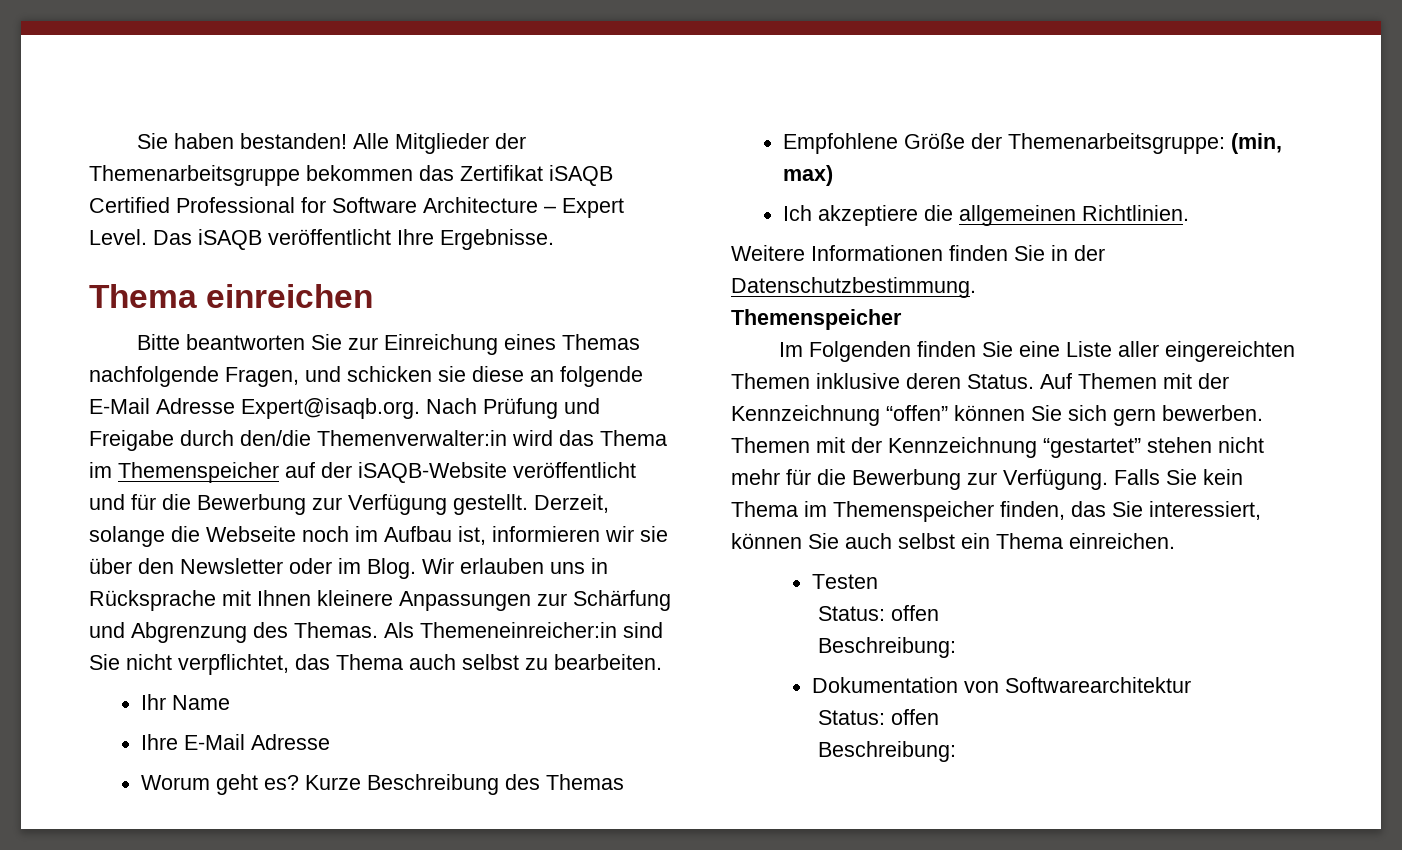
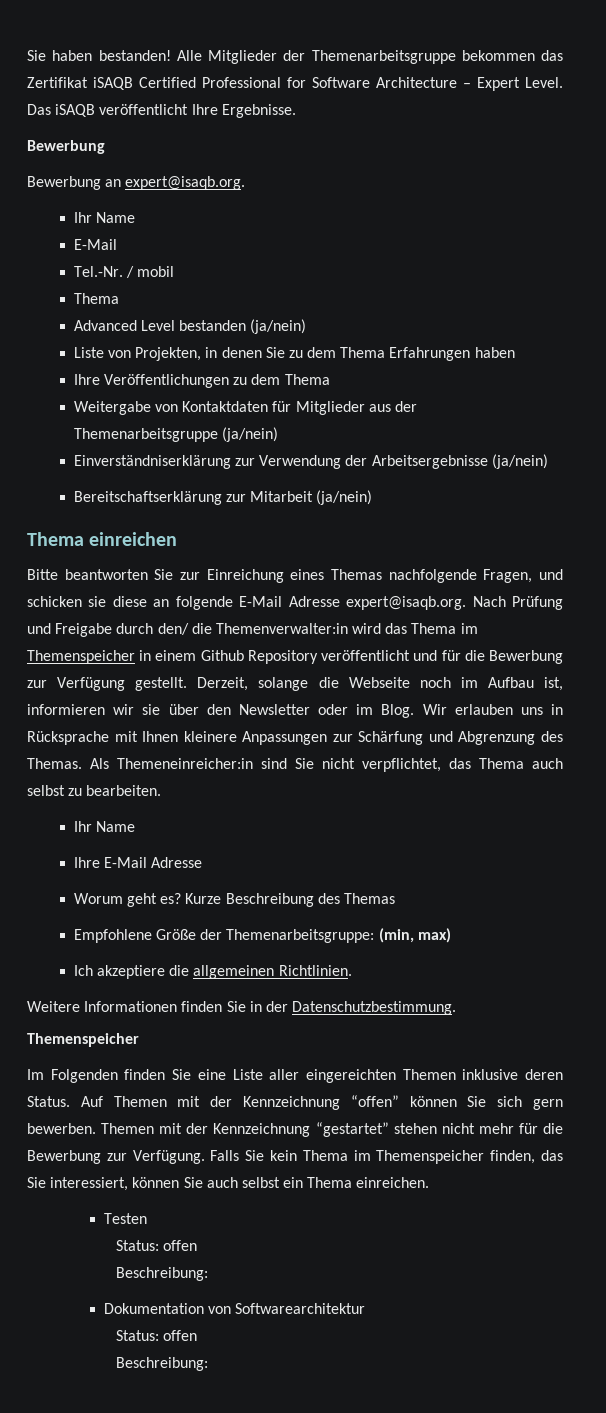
  Das iSAQB veröffentlicht Ihre Ergebnisse.
+ Bewerbung
+ Bewerbung an expert@isaqb.org.
+ Ihr Name
+ E-Mail
+ Tel.-Nr. / mobil
+ Thema
+ Advanced Level bestanden (ja/nein)
+ Liste von Projekten, in denen Sie zu dem Thema Erfahrungen haben
+ Ihre Veröffentlichungen zu dem Thema
+ Weitergabe von Kontaktdaten für Mitglieder aus der Themenarbeitsgruppe (ja/nein)
+ Einverständniserklärung zur Verwendung der Arbeitsergebnisse (ja/nein)
+ Bereitschaftserklärung zur Mitarbeit (ja/nein)
- Bitte beantworten Sie zur Einreichung eines Themas nachfolgende Fragen, und schicken sie diese an folgende E-Mail Adresse Expert@isaqb.org. Nach Prüfung und Freigabe durch den/die Themenverwalter:in wird das Thema im Themenspeicher auf der iSAQB-Website veröffentlicht und für die Bewerbung zur Verfügung gestellt.
+ Bitte beantworten Sie zur Einreichung eines Themas nachfolgende Fragen, und schicken sie diese an folgende E-Mail Adresse expert@isaqb.org. Nach Prüfung und Freigabe durch den/ die Themenverwalter:in wird das Thema im Themenspeicher in einem Github Repository veröffentlicht und für die Bewerbung zur Verfügung gestellt.

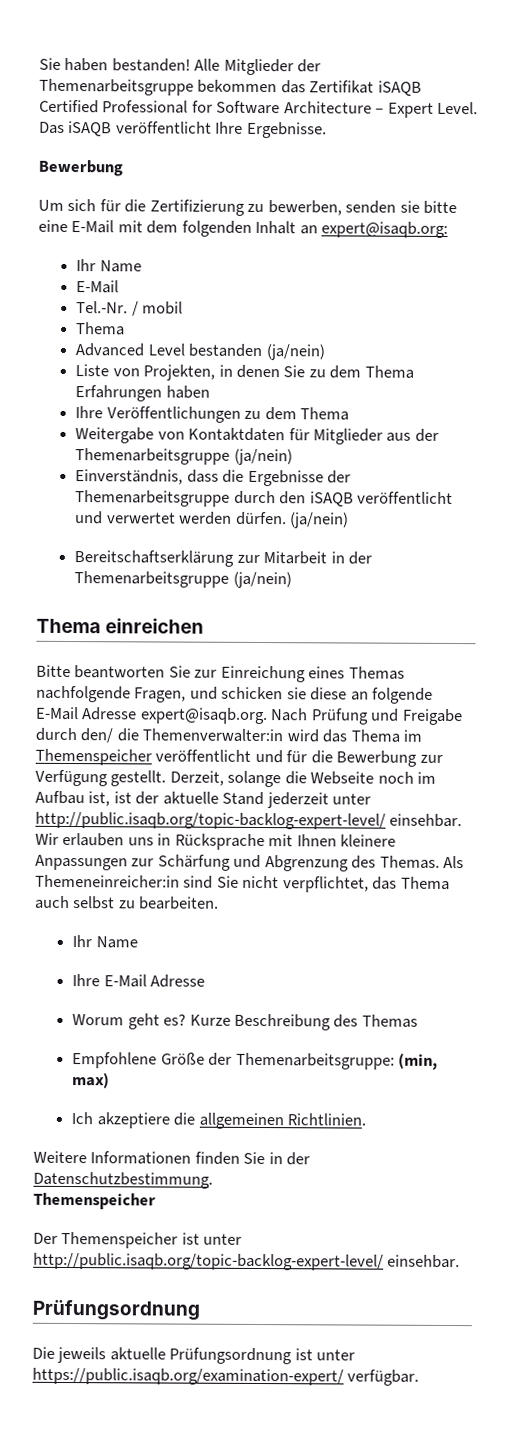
- Bewerbung an expert@isaqb.org.
+ Um sich für die Zertifizierung zu bewerben, senden sie bitte eine E-Mail mit dem folgenden Inhalt an expert@isaqb.org:
- Einverständniserklärung zur Verwendung der Arbeitsergebnisse (ja/nein)
+ Einverständnis, dass die Ergebnisse der Themenarbeitsgruppe durch den iSAQB veröffentlicht und verwertet werden dürfen. (ja/nein)
- Bereitschaftserklärung zur Mitarbeit (ja/nein)
+ Bereitschaftserklärung zur Mitarbeit in der Themenarbeitsgruppe (ja/nein)
- Bitte beantworten Sie zur Einreichung eines Themas nachfolgende Fragen, und schicken sie diese an folgende E-Mail Adresse expert@isaqb.org. Nach Prüfung und Freigabe durch den/ die Themenverwalter:in wird das Thema im Themenspeicher in einem Github Repository veröffentlicht und für die Bewerbung zur Verfügung gestellt.
+ Bitte beantworten Sie zur Einreichung eines Themas nachfolgende Fragen, und schicken sie diese an folgende E-Mail Adresse expert@isaqb.org. Nach Prüfung und Freigabe durch den/ die Themenverwalter:in wird das Thema im Themenspeicher veröffentlicht und für die Bewerbung zur Verfügung gestellt.
- Derzeit, solange die Webseite noch im Aufbau ist, informieren wir sie über den Newsletter oder im Blog.
+ Derzeit, solange die Webseite noch im Aufbau ist, ist der aktuelle Stand jederzeit unter http://public.isaqb.org/topic-backlog-expert-level/ einsehbar.
- Im Folgenden finden Sie eine Liste aller eingereichten Themen inklusive deren Status. Auf Themen mit der Kennzeichnung “offen” können Sie sich gern bewerben. Themen mit der Kennzeichnung “gestartet” stehen nicht mehr für die Bewerbung zur Verfügung. Falls Sie kein Thema im Themenspeicher finden, das Sie interessiert, können Sie auch selbst ein Thema einreichen.
- Testen
- Status: offen
- Beschreibung:
- Dokumentation von Softwarearchitektur
- Status: offen
- Beschreibung:
+ Der Themenspeicher ist unter http://public.isaqb.org/topic-backlog-expert-level/ einsehbar.
+ Prüfungsordnung
+ Die jeweils aktuelle Prüfungsordnung ist unter https://public.isaqb.org/examination-expert/ verfügbar.

